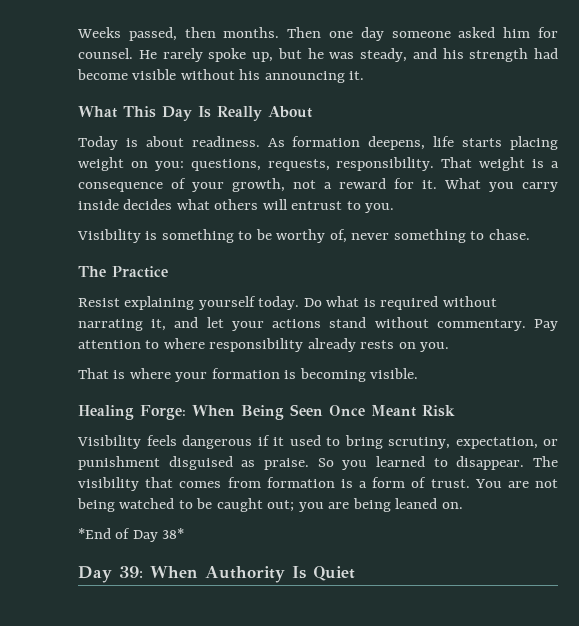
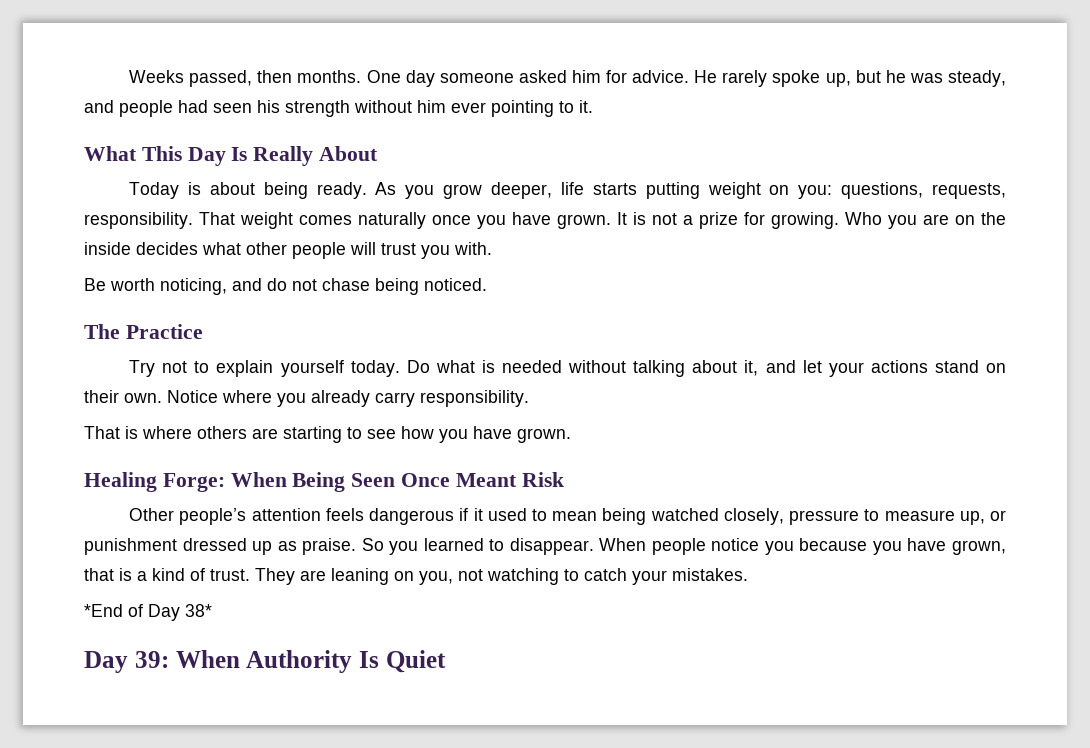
- Then one day someone asked him for counsel.
+ One day someone asked him for advice.
- He rarely spoke up, but he was steady, and his strength had become visible without his announcing it.
+ He rarely spoke up, but he was steady, and people had seen his strength without him ever pointing to it.
- Today is about readiness. As formation deepens, life starts placing weight on you: questions, requests, responsibility.
+ Today is about being ready. As you grow deeper, life starts putting weight on you: questions, requests, responsibility.
- That weight is a consequence of your growth, not a reward for it. What you carry inside decides what others will entrust to you.
- Visibility is something to be worthy of, never something to chase.
+ That weight comes naturally once you have grown. It is not a prize for growing. Who you are on the inside decides what other people will trust you with.
+ Be worth noticing, and do not chase being noticed.
  The Practice
- Resist explaining yourself today.
+ Try not to explain yourself today.
- Do what is required without narrating it, and let your actions stand without commentary. Pay attention to where responsibility already rests on you.
- That is where your formation is becoming visible.
+ Do what is needed without talking about it, and let your actions stand on their own. Notice where you already carry responsibility.
+ That is where others are starting to see how you have grown.
- Visibility feels dangerous if it used to bring scrutiny, expectation, or punishment disguised as praise.
+ Other people’s attention feels dangerous if it used to mean being watched closely, pressure to measure up, or punishment dressed up as praise.
- The visibility that comes from formation is a form of trust.
+ When people notice you because you have grown, that is a kind of trust.
- You are not being watched to be caught out; you are being leaned on.
+ They are leaning on you, not watching to catch your mistakes.

